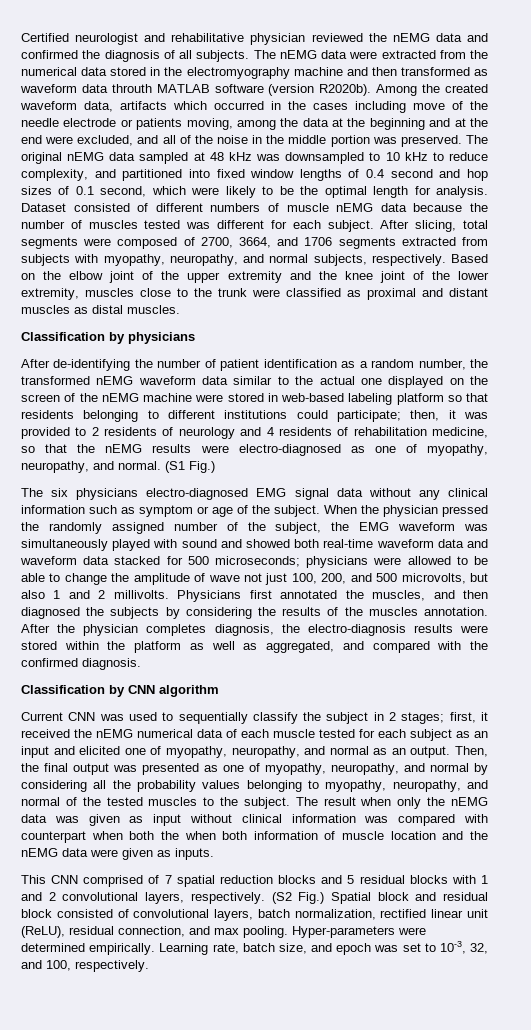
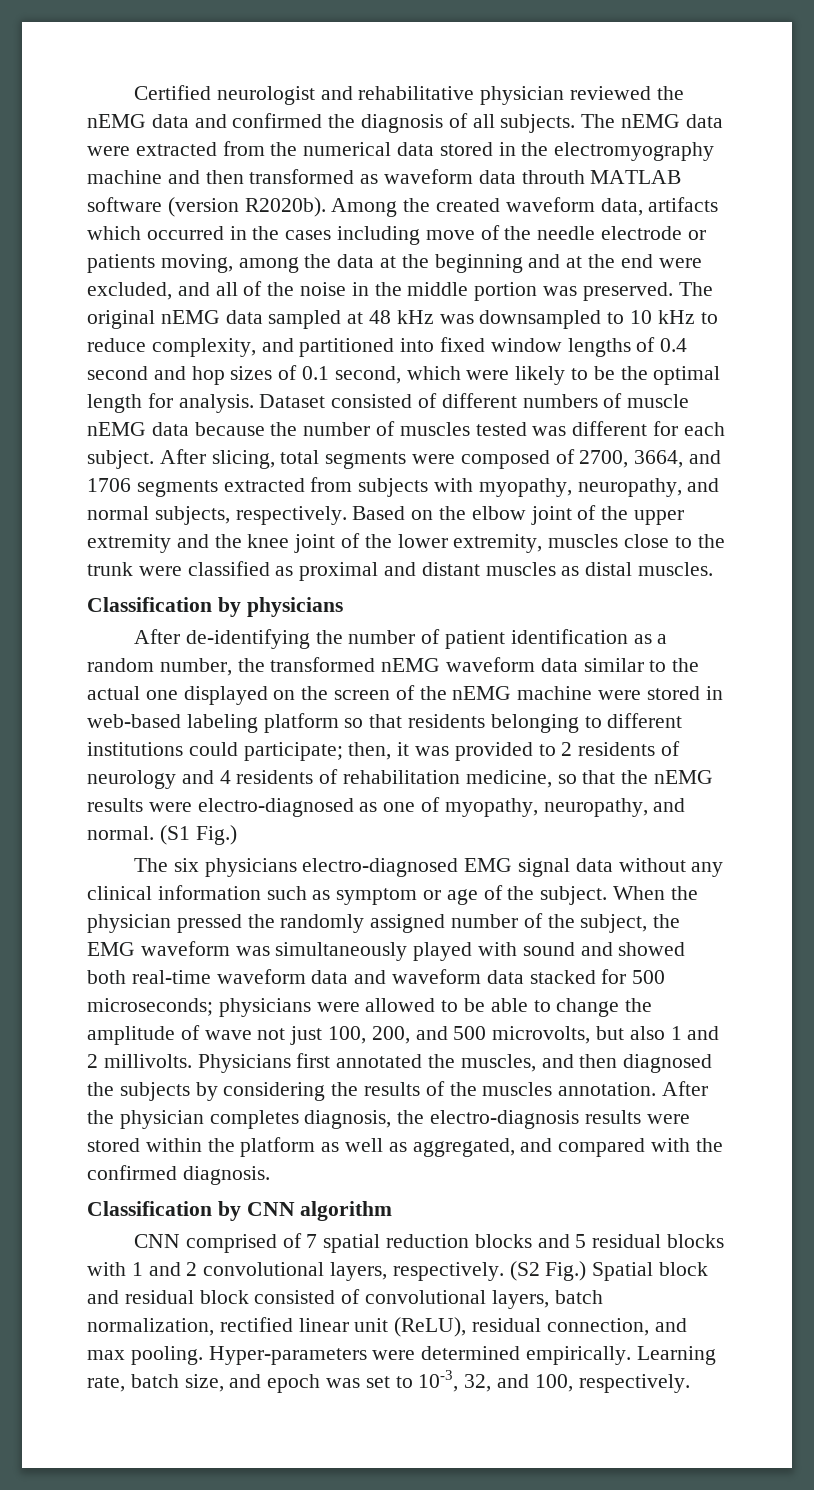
- Current CNN was used to sequentially classify the subject in 2 stages; first, it received the nEMG numerical data of each muscle tested for each subject as an input and elicited one of myopathy, neuropathy, and normal as an output. Then, the final output was presented as one of myopathy, neuropathy, and normal by considering all the probability values belonging to myopathy, neuropathy, and normal of the tested muscles to the subject. The result when only the nEMG data was given as input without clinical information was compared with counterpart when both the when both information of muscle location and the nEMG data were given as inputs.
- This CNN comprised of 7 spatial reduction blocks and 5 residual blocks with 1 and 2 convolutional layers, respectively.
+ CNN comprised of 7 spatial reduction blocks and 5 residual blocks with 1 and 2 convolutional layers, respectively.

